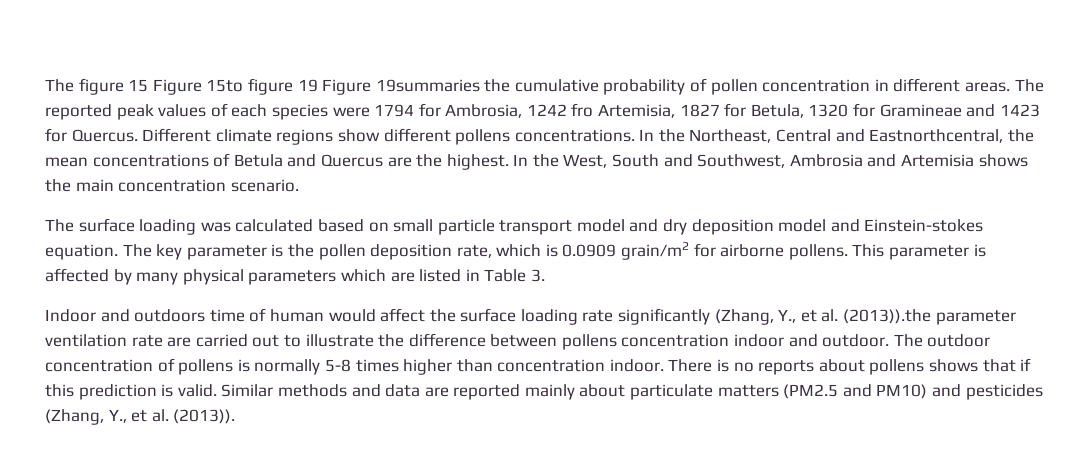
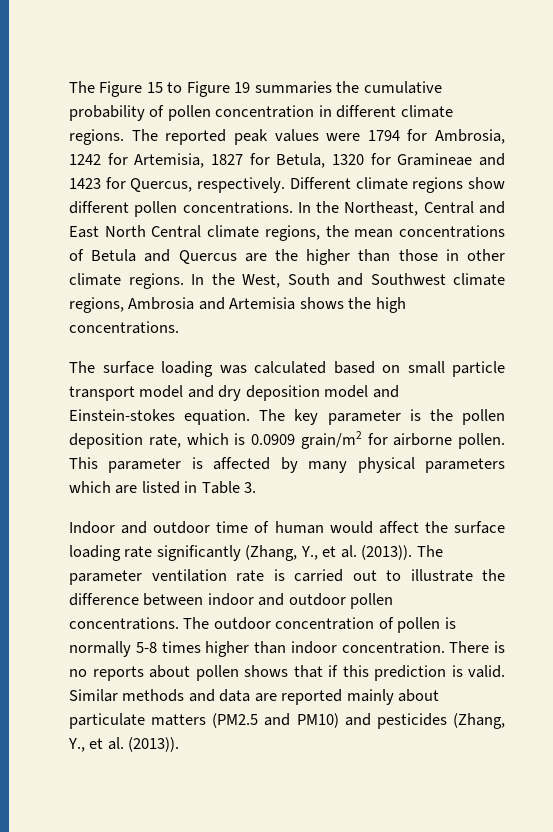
- The figure 15 Figure 15to figure 19 Figure 19summaries the cumulative probability of pollen concentration in different areas.
+ The Figure 15 to Figure 19 summaries the cumulative probability of pollen concentration in different climate regions.
- The reported peak values of each species were 1794 for Ambrosia, 1242 fro Artemisia, 1827 for Betula, 1320 for Gramineae and 1423 for Quercus.
+ The reported peak values were 1794 for Ambrosia, 1242 for Artemisia, 1827 for Betula, 1320 for Gramineae and 1423 for Quercus, respectively.
- Different climate regions show different pollens concentrations.
+ Different climate regions show different pollen concentrations.
- In the Northeast, Central and Eastnorthcentral, the mean concentrations of Betula and Quercus are the highest.
+ In the Northeast, Central and East North Central climate regions, the mean concentrations of Betula and Quercus are the higher than those in other climate regions.
- In the West, South and Southwest, Ambrosia and Artemisia shows the main concentration scenario.
+ In the West, South and Southwest climate regions, Ambrosia and Artemisia shows the high concentrations.
- The key parameter is the pollen deposition rate, which is 0.0909 grain/m2 for airborne pollens.
+ The key parameter is the pollen deposition rate, which is 0.0909 grain/m2 for airborne pollen.
- Indoor and outdoors time of human would affect the surface loading rate significantly (Zhang, Y., et al. (2013)).the parameter ventilation rate are carried out to illustrate the difference between pollens concentration indoor and outdoor.
+ Indoor and outdoor time of human would affect the surface loading rate significantly (Zhang, Y., et al. (2013)). The parameter ventilation rate is carried out to illustrate the difference between indoor and outdoor pollen concentrations.
- The outdoor concentration of pollens is normally 5-8 times higher than concentration indoor.
+ The outdoor concentration of pollen is normally 5-8 times higher than indoor concentration.
- There is no reports about pollens shows that if this prediction is valid.
+ There is no reports about pollen shows that if this prediction is valid.

